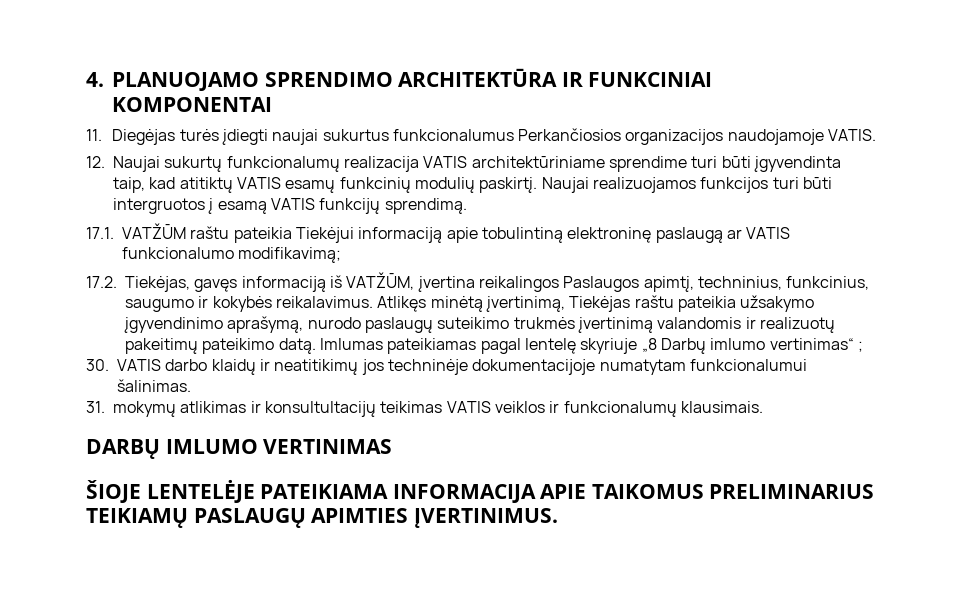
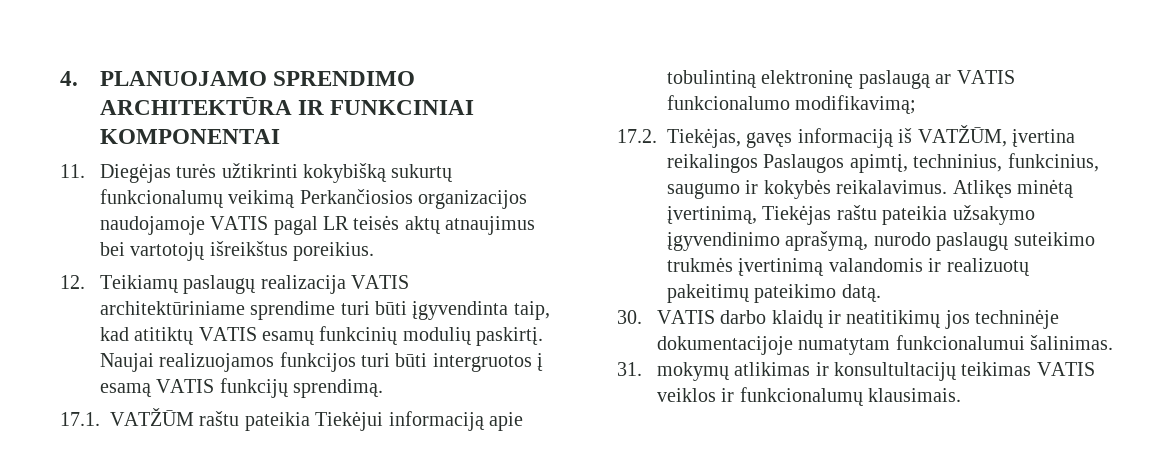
- 11. Diegėjas turės įdiegti naujai sukurtus funkcionalumus Perkančiosios organizacijos naudojamoje VATIS.
- 12. Naujai sukurtų funkcionalumų realizacija VATIS architektūriniame sprendime turi būti įgyvendinta taip, kad atitiktų VATIS esamų funkcinių modulių paskirtį.
+ 11. Diegėjas turės užtikrinti kokybišką sukurtų funkcionalumų veikimą Perkančiosios organizacijos naudojamoje VATIS pagal LR teisės aktų atnaujimus bei vartotojų išreikštus poreikius.
+ 12. Teikiamų paslaugų realizacija VATIS architektūriniame sprendime turi būti įgyvendinta taip, kad atitiktų VATIS esamų funkcinių modulių paskirtį.
- Imlumas pateikiamas pagal lentelę skyriuje „8 Darbų imlumo vertinimas“ ;
- DARBŲ IMLUMO VERTINIMAS
- ŠIOJE LENTELĖJE PATEIKIAMA INFORMACIJA APIE TAIKOMUS PRELIMINARIUS TEIKIAMŲ PASLAUGŲ APIMTIES ĮVERTINIMUS.

